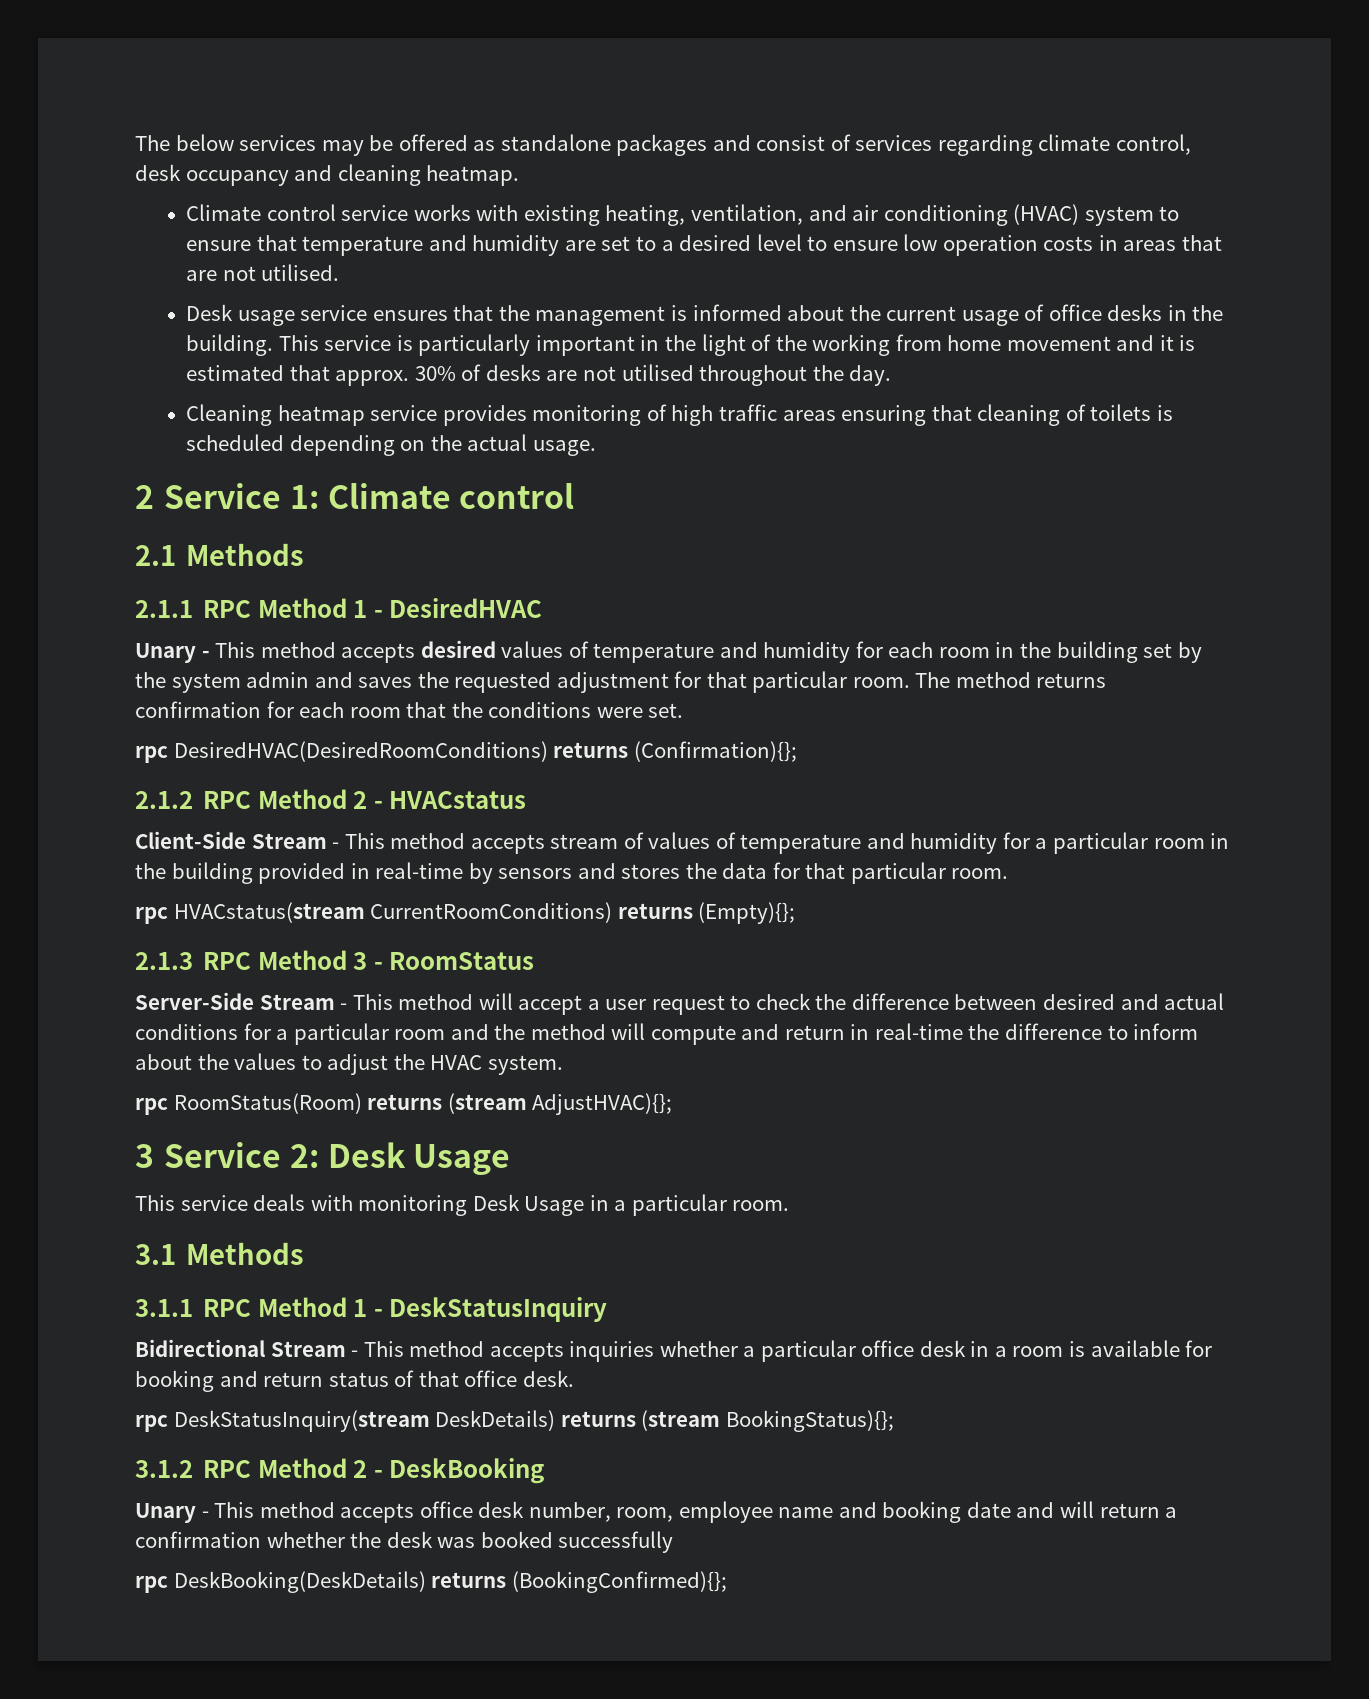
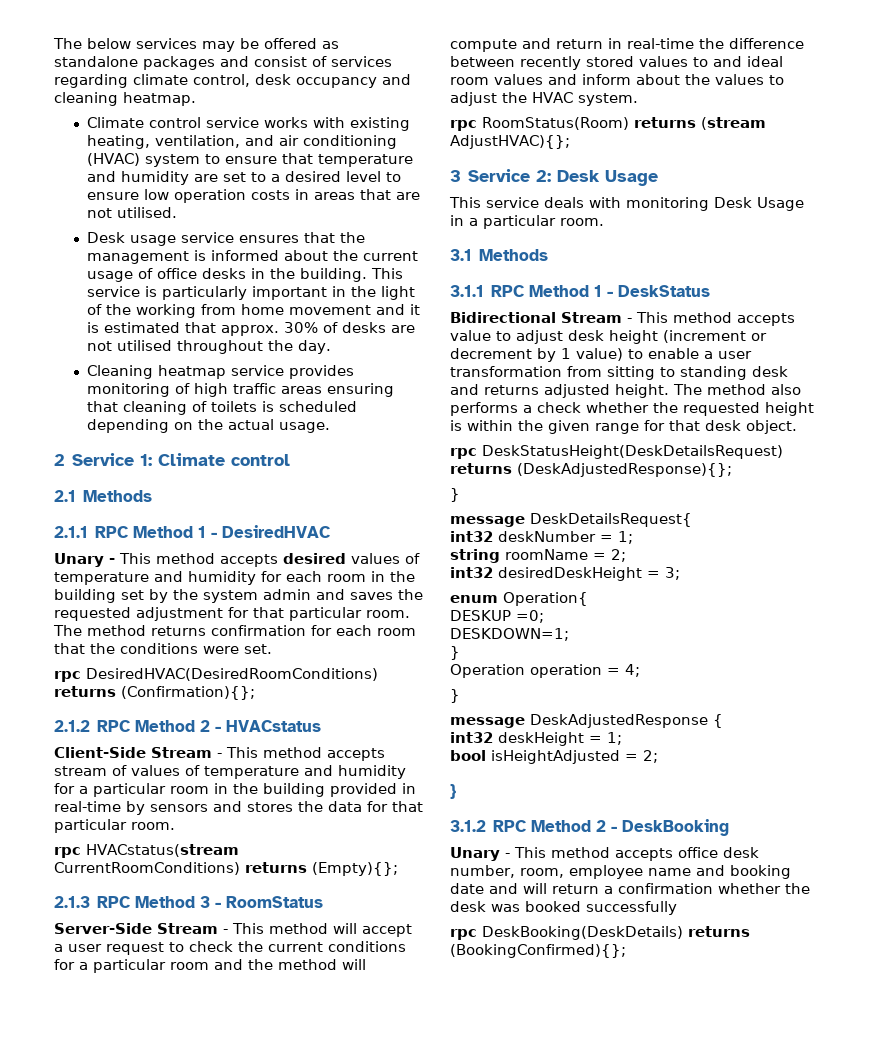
- Server-Side Stream - This method will accept a user request to check the difference between desired and actual conditions for a particular room and the method will compute and return in real-time the difference to inform about the values to adjust the HVAC system.
+ Server-Side Stream - This method will accept a user request to check the current conditions for a particular room and the method will compute and return in real-time the difference between recently stored values to and ideal room values and inform about the values to adjust the HVAC system.
- 3.1.1 RPC Method 1 - DeskStatusInquiry
+ 3.1.1 RPC Method 1 - DeskStatus
- Bidirectional Stream - This method accepts inquiries whether a particular office desk in a room is available for booking and return status of that office desk.
- rpc DeskStatusInquiry(stream DeskDetails) returns (stream BookingStatus){};
+ Bidirectional Stream - This method accepts value to adjust desk height (increment or decrement by 1 value) to enable a user transformation from sitting to standing desk and returns adjusted height. The method also performs a check whether the requested height is within the given range for that desk object.
+ rpc DeskStatusHeight(DeskDetailsRequest) returns (DeskAdjustedResponse){};
+ }
+ message DeskDetailsRequest{
+ int32 deskNumber = 1;
+ string roomName = 2;
+ int32 desiredDeskHeight = 3;
+ enum Operation{
+ DESKUP =0;
+ DESKDOWN=1;
+ }
+ Operation operation = 4;
+ }
+ message DeskAdjustedResponse {
+ int32 deskHeight = 1;
+ bool isHeightAdjusted = 2;
+ }

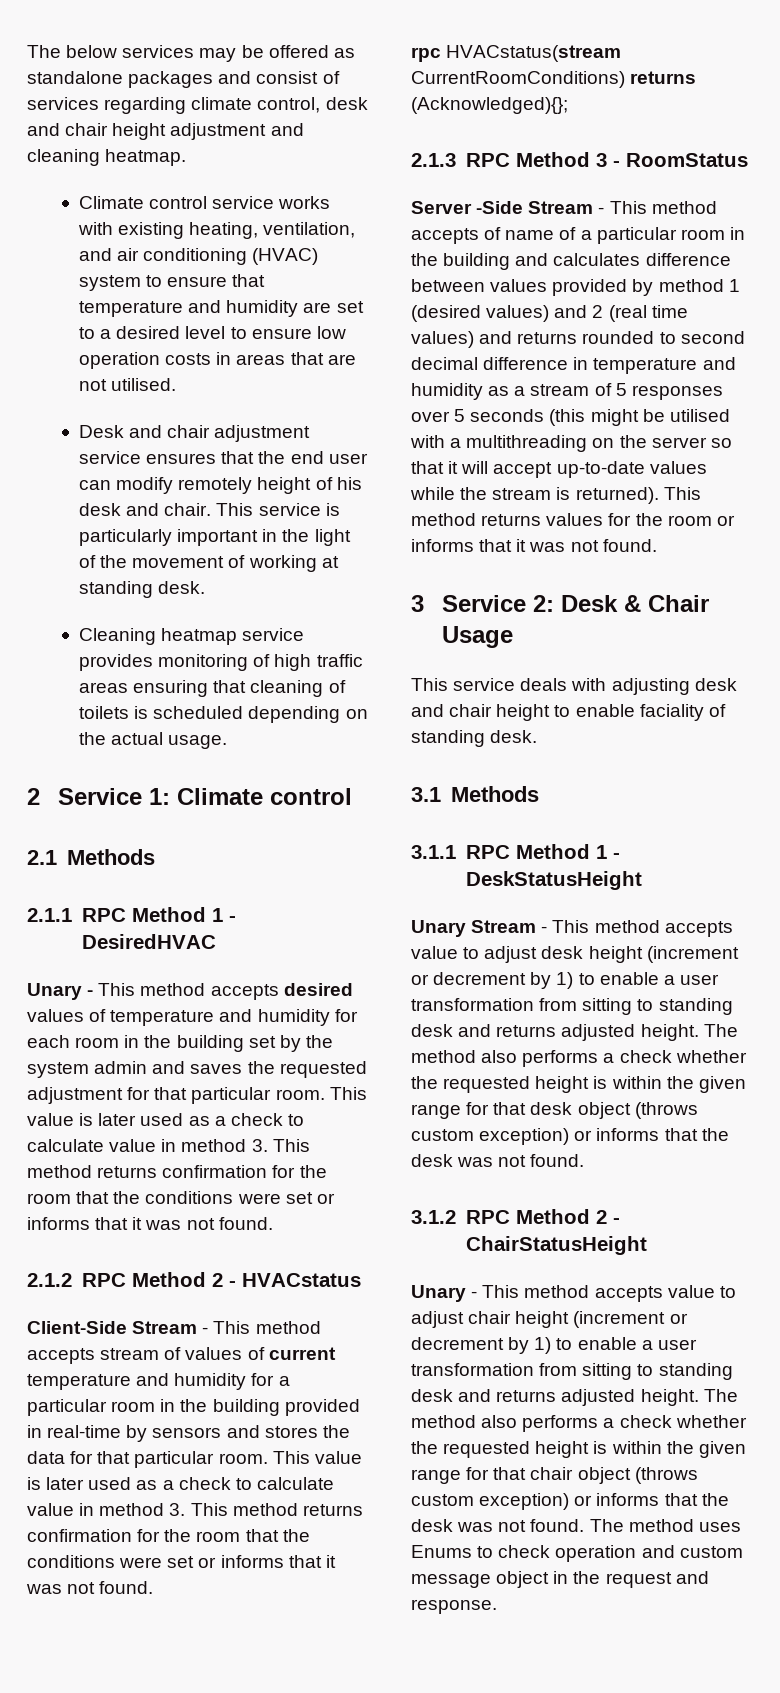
- The below services may be offered as standalone packages and consist of services regarding climate control, desk occupancy and cleaning heatmap.
+ The below services may be offered as standalone packages and consist of services regarding climate control, desk and chair height adjustment and cleaning heatmap.
- Desk usage service ensures that the management is informed about the current usage of office desks in the building.
+ Desk and chair adjustment service ensures that the end user can modify remotely height of his desk and chair.
- This service is particularly important in the light of the working from home movement and it is estimated that approx. 30% of desks are not utilised throughout the day.
+ This service is particularly important in the light of the movement of working at standing desk.
- Unary - This method accepts desired values of temperature and humidity for each room in the building set by the system admin and saves the requested adjustment for that particular room. The method returns confirmation for each room that the conditions were set.
- rpc DesiredHVAC(DesiredRoomConditions) returns (Confirmation){};
+ Unary - This method accepts desired values of temperature and humidity for each room in the building set by the system admin and saves the requested adjustment for that particular room. This value is later used as a check to calculate value in method 3. This method returns confirmation for the room that the conditions were set or informs that it was not found.
- Client-Side Stream - This method accepts stream of values of temperature and humidity for a particular room in the building provided in real-time by sensors and stores the data for that particular room.
+ Client-Side Stream - This method accepts stream of values of current temperature and humidity for a particular room in the building provided in real-time by sensors and stores the data for that particular room. This value is later used as a check to calculate value in method 3. This method returns confirmation for the room that the conditions were set or informs that it was not found.
- rpc HVACstatus(stream CurrentRoomConditions) returns (Empty){};
+ rpc HVACstatus(stream CurrentRoomConditions) returns (Acknowledged){};
- Server-Side Stream - This method will accept a user request to check the current conditions for a particular room and the method will compute and return in real-time the difference between recently stored values to and ideal room values and inform about the values to adjust the HVAC system.
- rpc RoomStatus(Room) returns (stream AdjustHVAC){};
+ Server -Side Stream - This method accepts of name of a particular room in the building and calculates difference between values provided by method 1 (desired values) and 2 (real time values) and returns rounded to second decimal difference in temperature and humidity as a stream of 5 responses over 5 seconds (this might be utilised with a multithreading on the server so that it will accept up-to-date values while the stream is returned). This method returns values for the room or informs that it was not found.
- 3 Service 2: Desk Usage
+ 3 Service 2: Desk & Chair Usage
- This service deals with monitoring Desk Usage in a particular room.
+ This service deals with adjusting desk and chair height to enable faciality of standing desk.
- 3.1.1 RPC Method 1 - DeskStatus
- Bidirectional Stream - This method accepts value to adjust desk height (increment or decrement by 1 value) to enable a user transformation from sitting to standing desk and returns adjusted height.
+ 3.1.1 RPC Method 1 - DeskStatusHeight
+ Unary Stream - This method accepts value to adjust desk height (increment or decrement by 1) to enable a user transformation from sitting to standing desk and returns adjusted height.
- The method also performs a check whether the requested height is within the given range for that desk object.
- rpc DeskStatusHeight(DeskDetailsRequest) returns (DeskAdjustedResponse){};
- }
- message DeskDetailsRequest{
- int32 deskNumber = 1;
- string roomName = 2;
- int32 desiredDeskHeight = 3;
- enum Operation{
- DESKUP =0;
- DESKDOWN=1;
- }
- Operation operation = 4;
- }
- message DeskAdjustedResponse {
- int32 deskHeight = 1;
- bool isHeightAdjusted = 2;
- }
+ The method also performs a check whether the requested height is within the given range for that desk object (throws custom exception) or informs that the desk was not found.
- 3.1.2 RPC Method 2 - DeskBooking
- Unary - This method accepts office desk number, room, employee name and booking date and will return a confirmation whether the desk was booked successfully
- rpc DeskBooking(DeskDetails) returns (BookingConfirmed){};
+ 3.1.2 RPC Method 2 - ChairStatusHeight
+ Unary - This method accepts value to adjust chair height (increment or decrement by 1) to enable a user transformation from sitting to standing desk and returns adjusted height. The method also performs a check whether the requested height is within the given range for that chair object (throws custom exception) or informs that the desk was not found. The method uses Enums to check operation and custom message object in the request and response.

